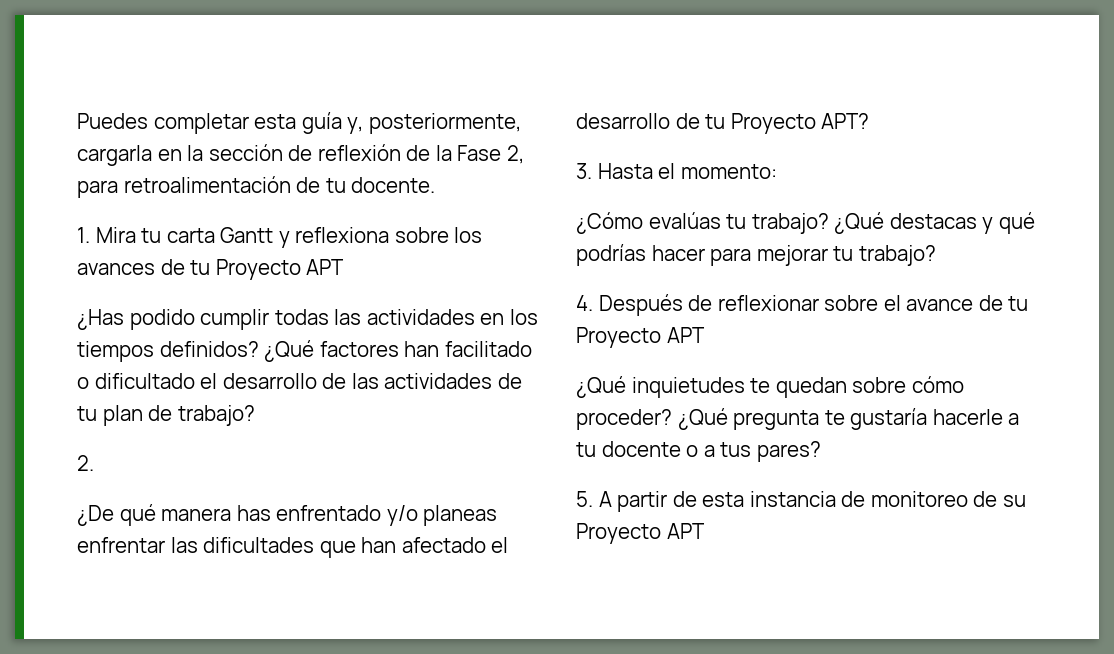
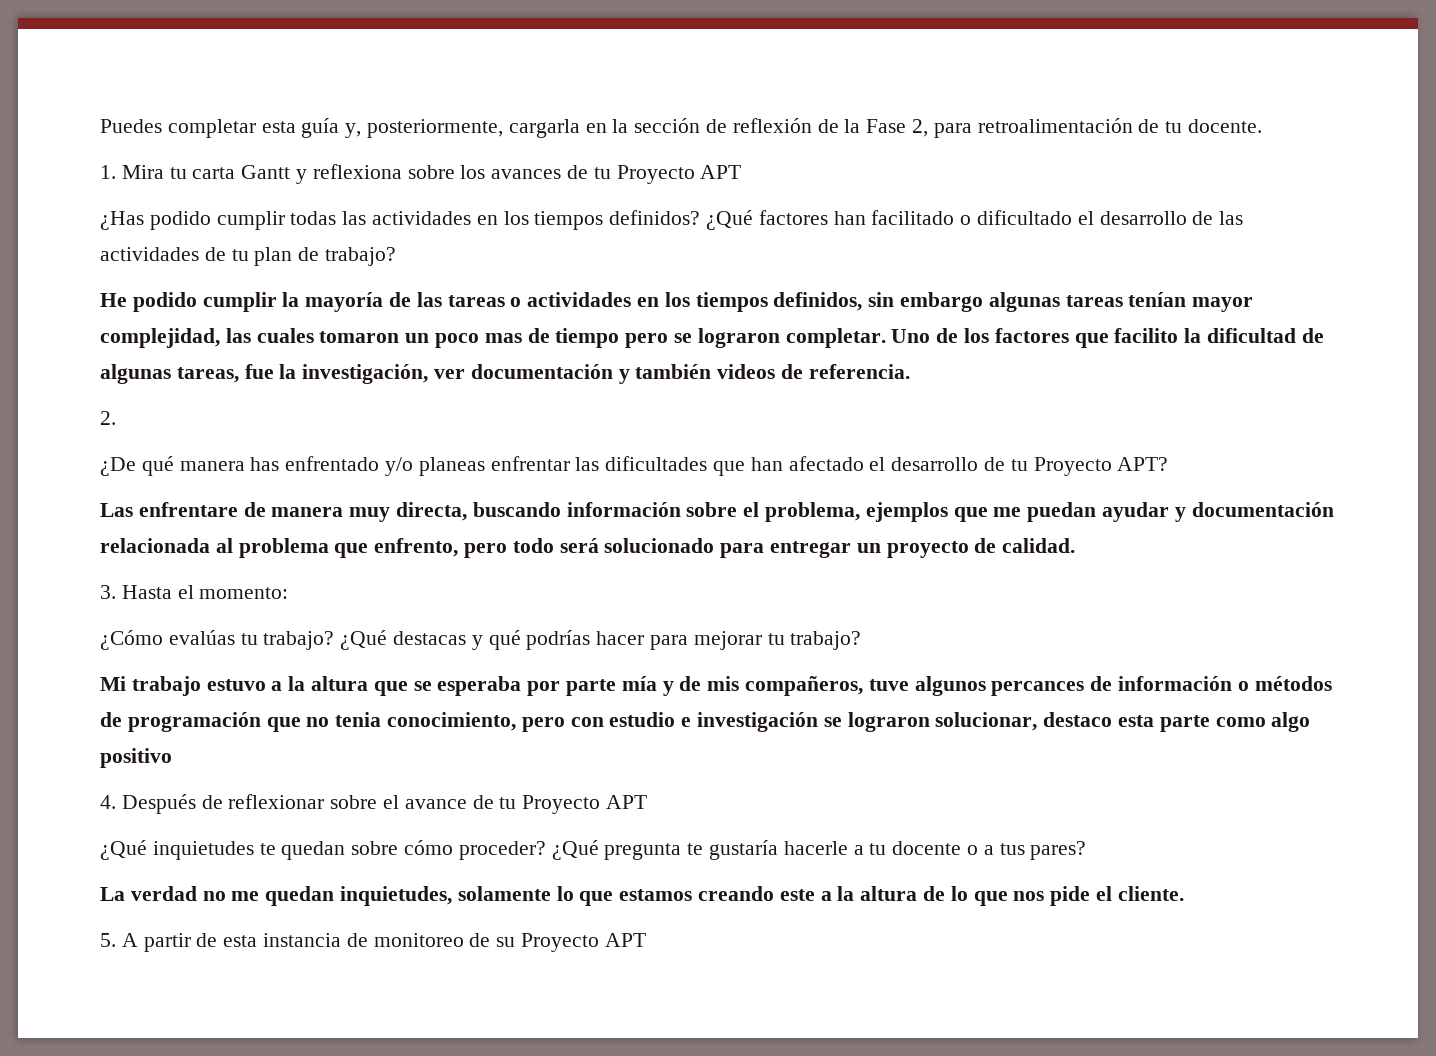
+ He podido cumplir la mayoría de las tareas o actividades en los tiempos definidos, sin embargo algunas tareas tenían mayor complejidad, las cuales tomaron un poco mas de tiempo pero se lograron completar. Uno de los factores que facilito la dificultad de algunas tareas, fue la investigación, ver documentación y también videos de referencia.
+ Las enfrentare de manera muy directa, buscando información sobre el problema, ejemplos que me puedan ayudar y documentación relacionada al problema que enfrento, pero todo será solucionado para entregar un proyecto de calidad.
+ Mi trabajo estuvo a la altura que se esperaba por parte mía y de mis compañeros, tuve algunos percances de información o métodos de programación que no tenia conocimiento, pero con estudio e investigación se lograron solucionar, destaco esta parte como algo positivo
+ La verdad no me quedan inquietudes, solamente lo que estamos creando este a la altura de lo que nos pide el cliente.

